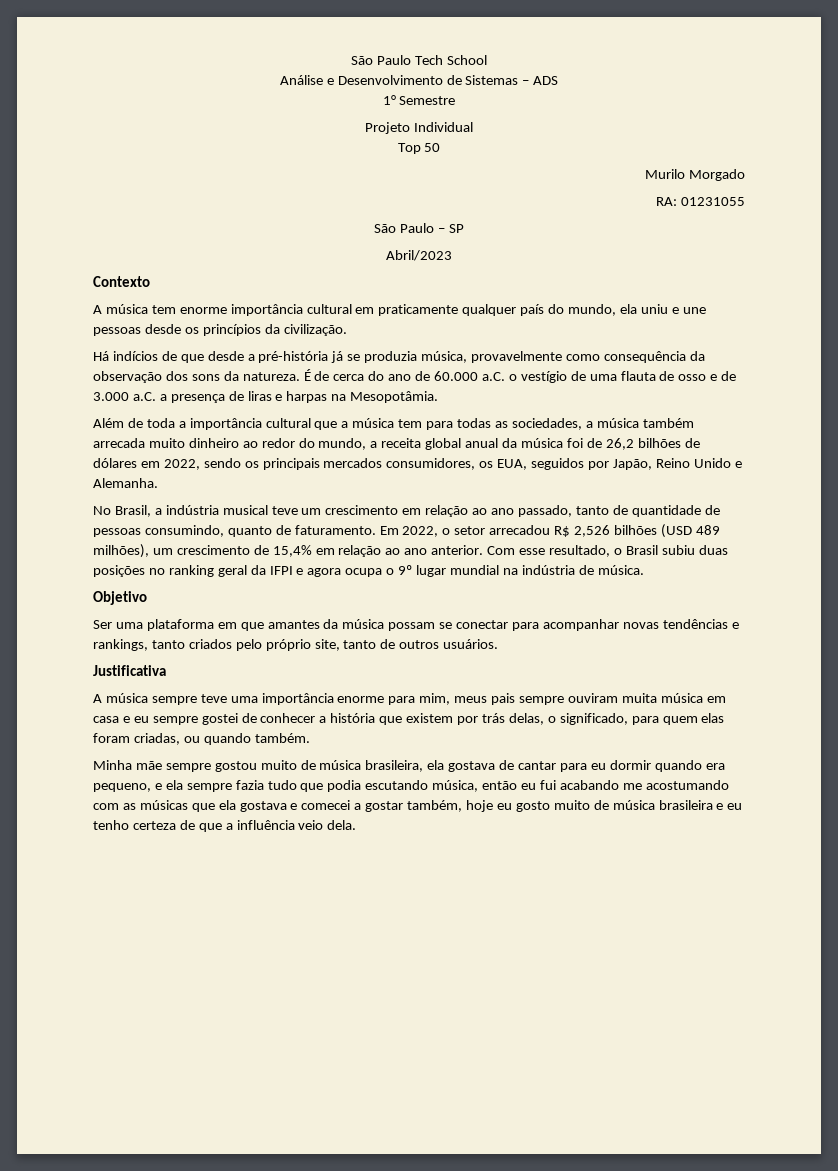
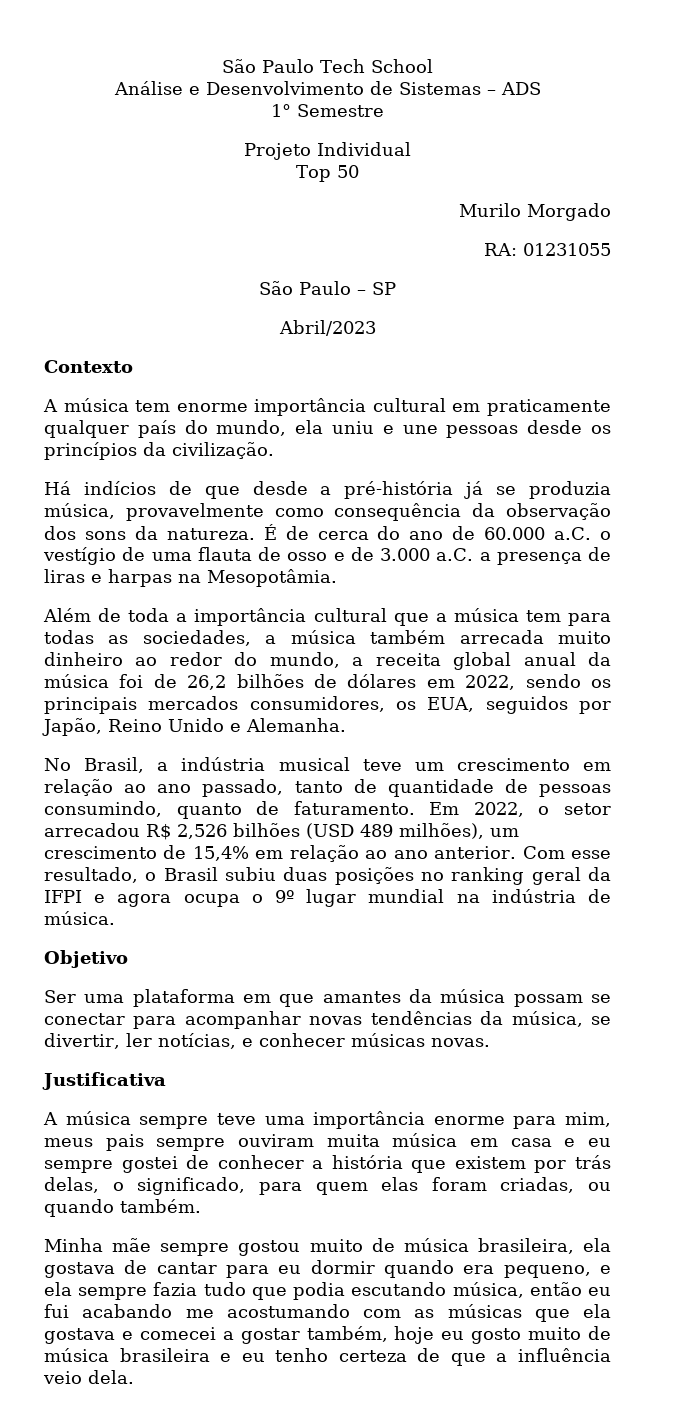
- Ser uma plataforma em que amantes da música possam se conectar para acompanhar novas tendências e rankings, tanto criados pelo próprio site, tanto de outros usuários.
+ Ser uma plataforma em que amantes da música possam se conectar para acompanhar novas tendências da música, se divertir, ler notícias, e conhecer músicas novas.

